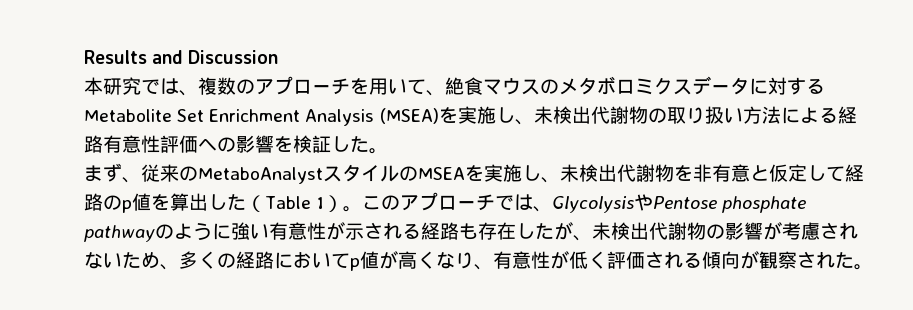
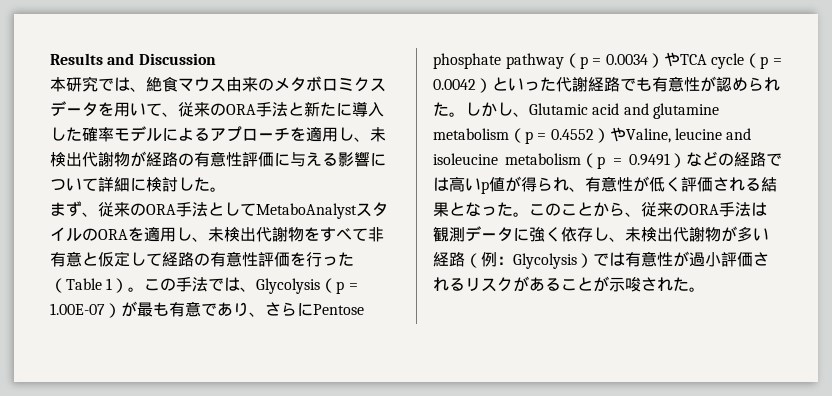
- 本研究では、複数のアプローチを用いて、絶食マウスのメタボロミクスデータに対するMetabolite Set Enrichment Analysis (MSEA)を実施し、未検出代謝物の取り扱い方法による経路有意性評価への影響を検証した。
+ 本研究では、絶食マウス由来のメタボロミクスデータを用いて、従来のORA手法と新たに導入した確率モデルによるアプローチを適用し、未検出代謝物が経路の有意性評価に与える影響について詳細に検討した。
- まず、従来のMetaboAnalystスタイルのMSEAを実施し、未検出代謝物を非有意と仮定して経路のp値を算出した（Table 1）。
+ まず、従来のORA手法としてMetaboAnalystスタイルのORAを適用し、未検出代謝物をすべて非有意と仮定して経路の有意性評価を行った（Table 1）。
- このアプローチでは、GlycolysisやPentose phosphate pathwayのように強い有意性が示される経路も存在したが、未検出代謝物の影響が考慮されないため、多くの経路においてp値が高くなり、有意性が低く評価される傾向が観察された。
+ この手法では、Glycolysis（p = 1.00E-07）が最も有意であり、さらにPentose phosphate pathway（p = 0.0034）やTCA cycle（p = 0.0042）といった代謝経路でも有意性が認められた。しかし、Glutamic acid and glutamine metabolism（p = 0.4552）やValine, leucine and isoleucine metabolism（p = 0.9491）などの経路では高いp値が得られ、有意性が低く評価される結果となった。このことから、従来のORA手法は観測データに強く依存し、未検出代謝物が多い経路（例：Glycolysis）では有意性が過小評価されるリスクがあることが示唆された。

